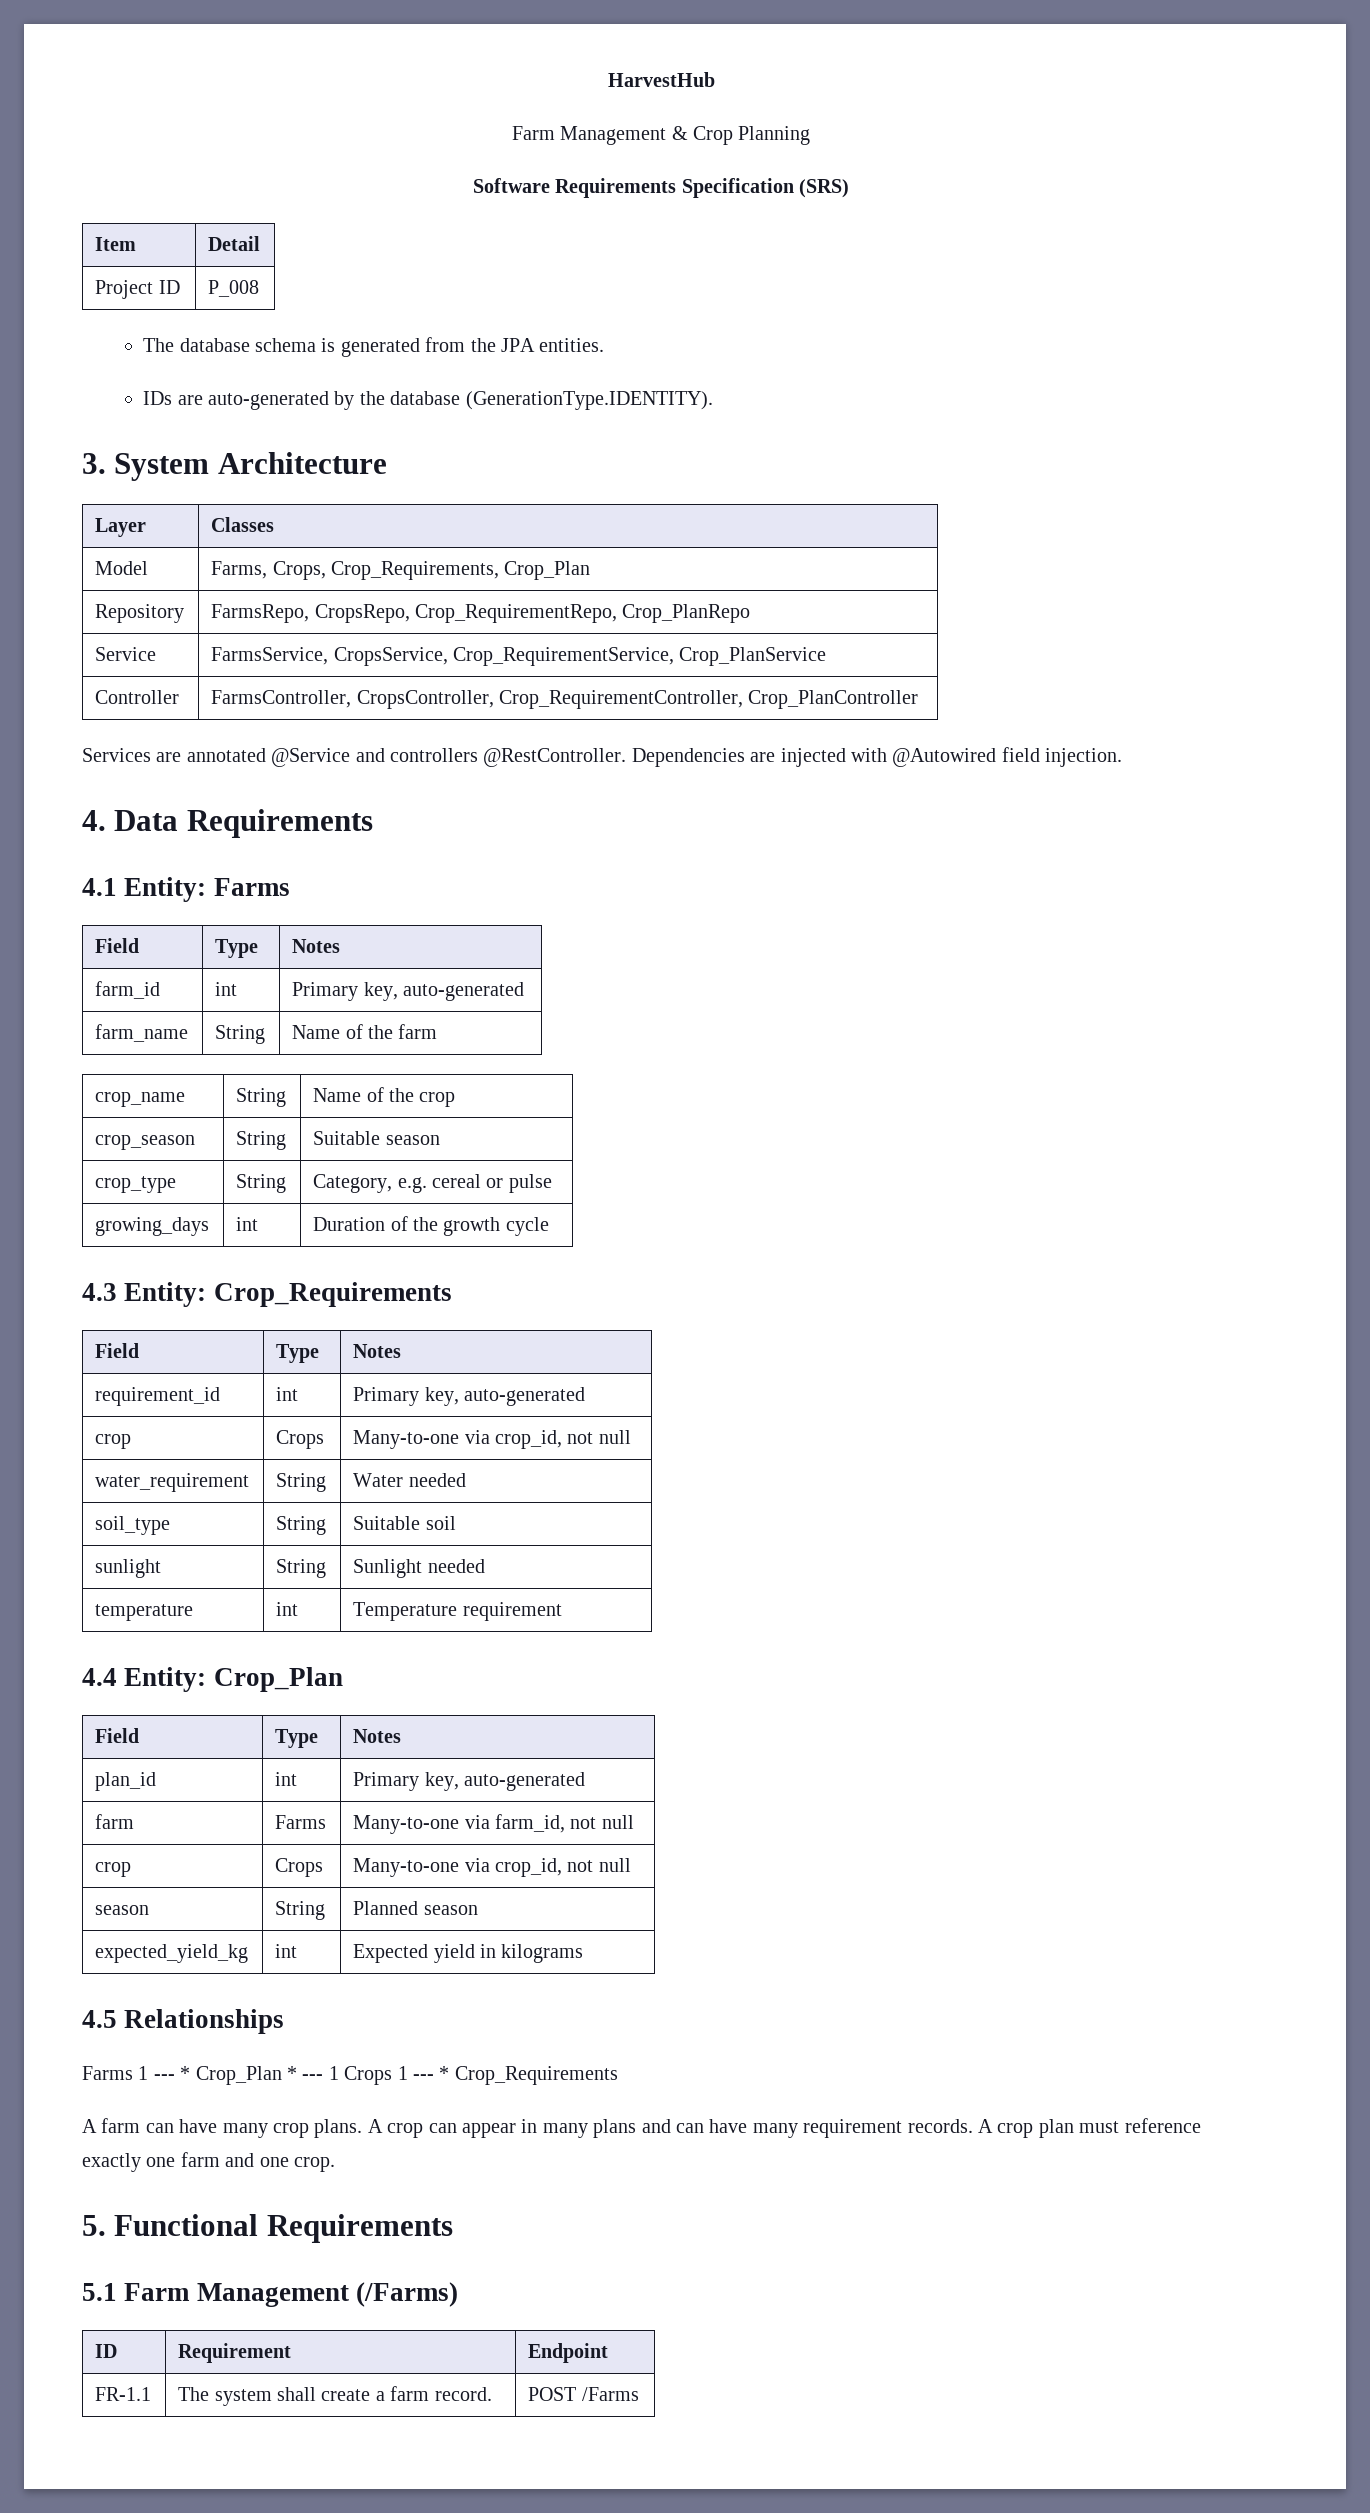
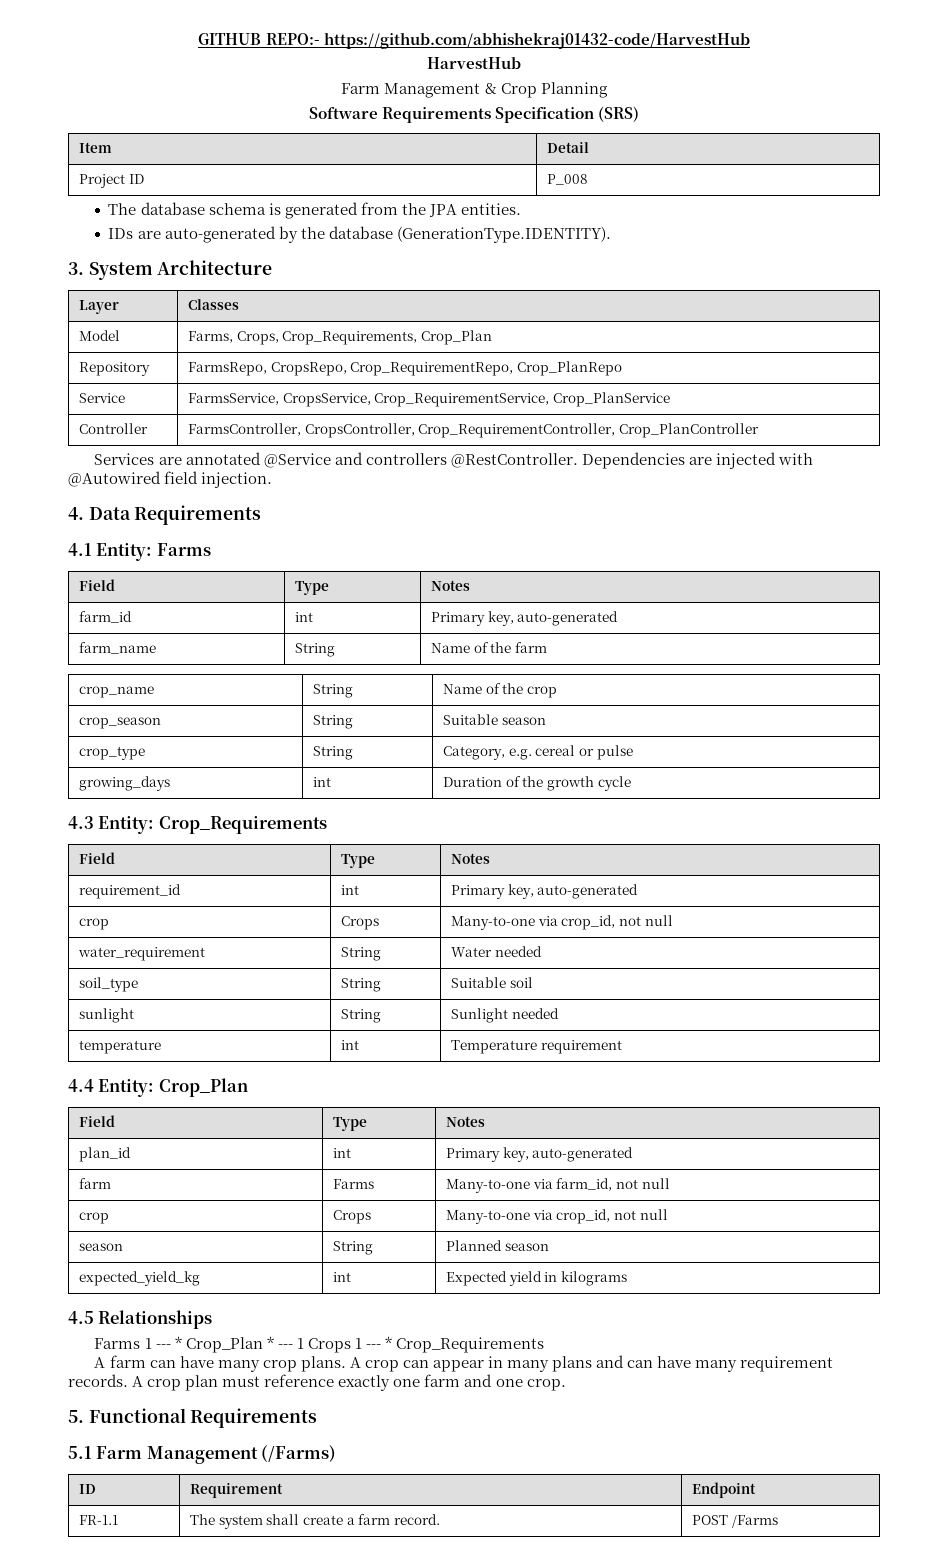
+ GITHUB REPO:- https://github.com/abhishekraj01432-code/HarvestHub

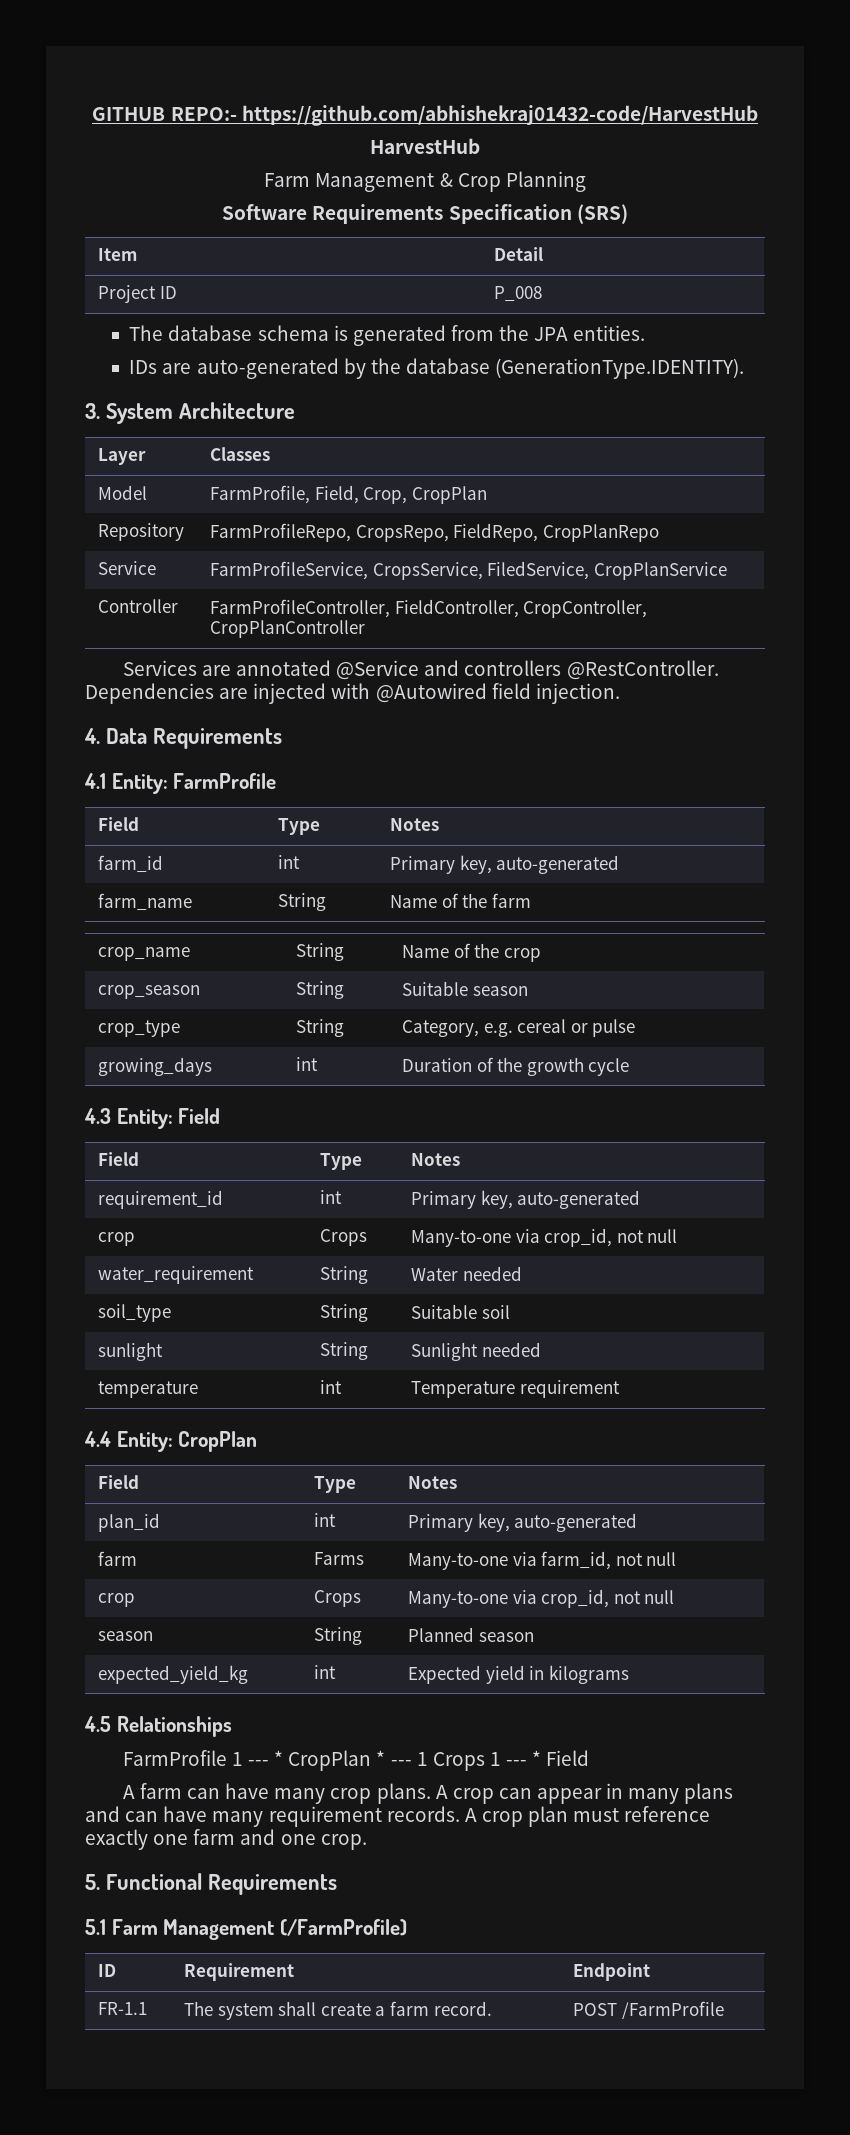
- Model | Farms, Crops, Crop_Requirements, Crop_Plan
- Repository | FarmsRepo, CropsRepo, Crop_RequirementRepo, Crop_PlanRepo
- Service | FarmsService, CropsService, Crop_RequirementService, Crop_PlanService
- Controller | FarmsController, CropsController, Crop_RequirementController, Crop_PlanController
+ Model | FarmProfile, Field, Crop, CropPlan
+ Repository | FarmProfileRepo, CropsRepo, FieldRepo, CropPlanRepo
+ Service | FarmProfileService, CropsService, FiledService, CropPlanService
+ Controller | FarmProfileController, FieldController, CropController, CropPlanController
- 4.1 Entity: Farms
+ 4.1 Entity: FarmProfile
- 4.3 Entity: Crop_Requirements
+ 4.3 Entity: Field
- 4.4 Entity: Crop_Plan
+ 4.4 Entity: CropPlan
- Farms 1 --- * Crop_Plan * --- 1 Crops 1 --- * Crop_Requirements
+ FarmProfile 1 --- * CropPlan * --- 1 Crops 1 --- * Field
- 5.1 Farm Management (/Farms)
+ 5.1 Farm Management (/FarmProfile)
- FR-1.1 | The system shall create a farm record. | POST /Farms
+ FR-1.1 | The system shall create a farm record. | POST /FarmProfile

